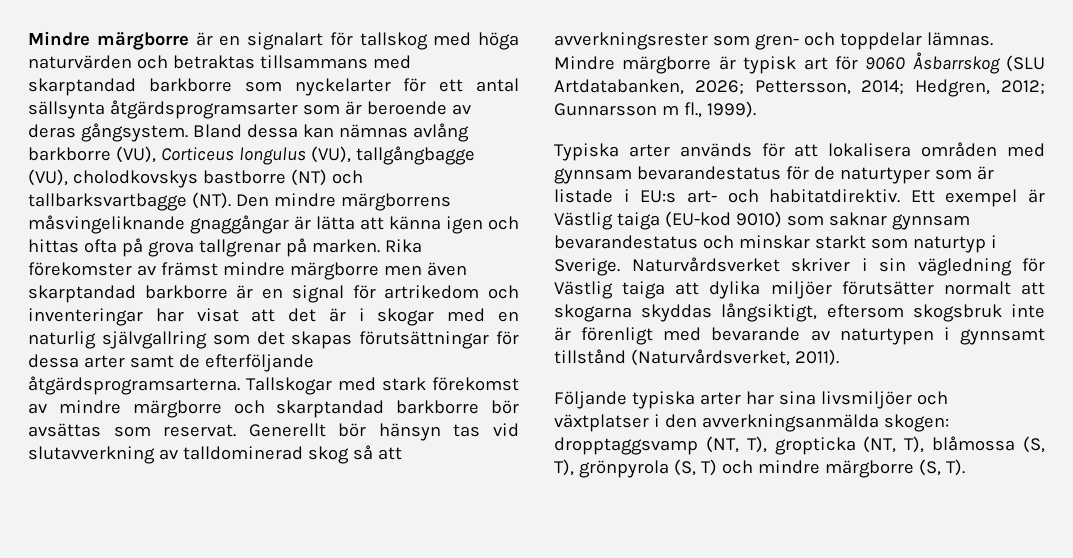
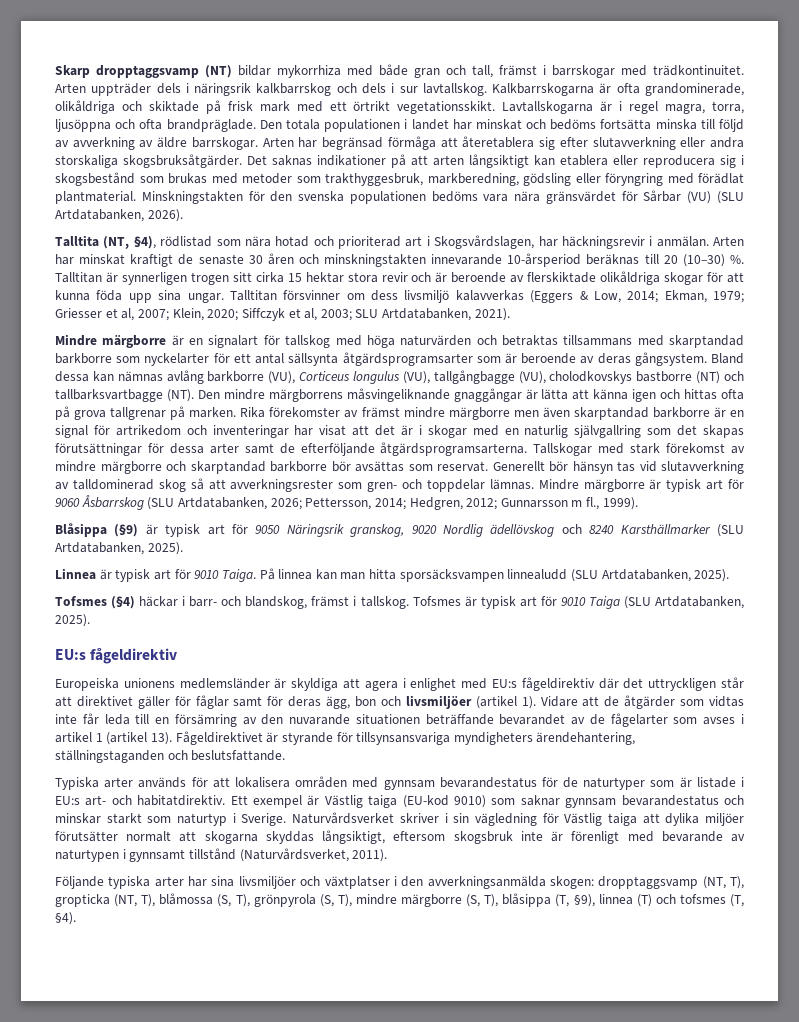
+ Skarp dropptaggsvamp (NT) bildar mykorrhiza med både gran och tall, främst i barrskogar med trädkontinuitet. Arten uppträder dels i näringsrik kalkbarrskog och dels i sur lavtallskog. Kalkbarrskogarna är ofta grandominerade, olikåldriga och skiktade på frisk mark med ett örtrikt vegetationsskikt. Lavtallskogarna är i regel magra, torra, ljusöppna och ofta brandpräglade. Den totala populationen i landet har minskat och bedöms fortsätta minska till följd av avverkning av äldre barrskogar. Arten har begränsad förmåga att återetablera sig efter slutavverkning eller andra storskaliga skogsbruksåtgärder. Det saknas indikationer på att arten långsiktigt kan etablera eller reproducera sig i skogsbestånd som brukas med metoder som trakthyggesbruk, markberedning, gödsling eller föryngring med förädlat plantmaterial. Minskningstakten för den svenska populationen bedöms vara nära gränsvärdet för Sårbar (VU) (SLU Artdatabanken, 2026).
+ Talltita (NT, §4), rödlistad som nära hotad och prioriterad art i Skogsvårdslagen, har häckningsrevir i anmälan. Arten har minskat kraftigt de senaste 30 åren och minskningstakten innevarande 10-årsperiod beräknas till 20 (10–30) %. Talltitan är synnerligen trogen sitt cirka 15 hektar stora revir och är beroende av flerskiktade olikåldriga skogar för att kunna föda upp sina ungar. Talltitan försvinner om dess livsmiljö kalavverkas (Eggers & Low, 2014; Ekman, 1979; Griesser et al, 2007; Klein, 2020; Siffczyk et al, 2003; SLU Artdatabanken, 2021).
+ Blåsippa (§9) är typisk art för 9050 Näringsrik granskog, 9020 Nordlig ädellövskog och 8240 Karsthällmarker (SLU Artdatabanken, 2025).
+ Linnea är typisk art för 9010 Taiga. På linnea kan man hitta sporsäcksvampen linnealudd (SLU Artdatabanken, 2025).
+ Tofsmes (§4) häckar i barr- och blandskog, främst i tallskog. Tofsmes är typisk art för 9010 Taiga (SLU Artdatabanken, 2025).
+ EU:s fågeldirektiv
+ Europeiska unionens medlemsländer är skyldiga att agera i enlighet med EU:s fågeldirektiv där det uttryckligen står att direktivet gäller för fåglar samt för deras ägg, bon och livsmiljöer (artikel 1). Vidare att de åtgärder som vidtas inte får leda till en försämring av den nuvarande situationen beträffande bevarandet av de fågelarter som avses i artikel 1 (artikel 13). Fågeldirektivet är styrande för tillsynsansvariga myndigheters ärendehantering, ställningstaganden och beslutsfattande.
- Följande typiska arter har sina livsmiljöer och växtplatser i den avverkningsanmälda skogen: dropptaggsvamp (NT, T), gropticka (NT, T), blåmossa (S, T), grönpyrola (S, T) och mindre märgborre (S, T).
+ Följande typiska arter har sina livsmiljöer och växtplatser i den avverkningsanmälda skogen: dropptaggsvamp (NT, T), gropticka (NT, T), blåmossa (S, T), grönpyrola (S, T), mindre märgborre (S, T), blåsippa (T, §9), linnea (T) och tofsmes (T, §4).

